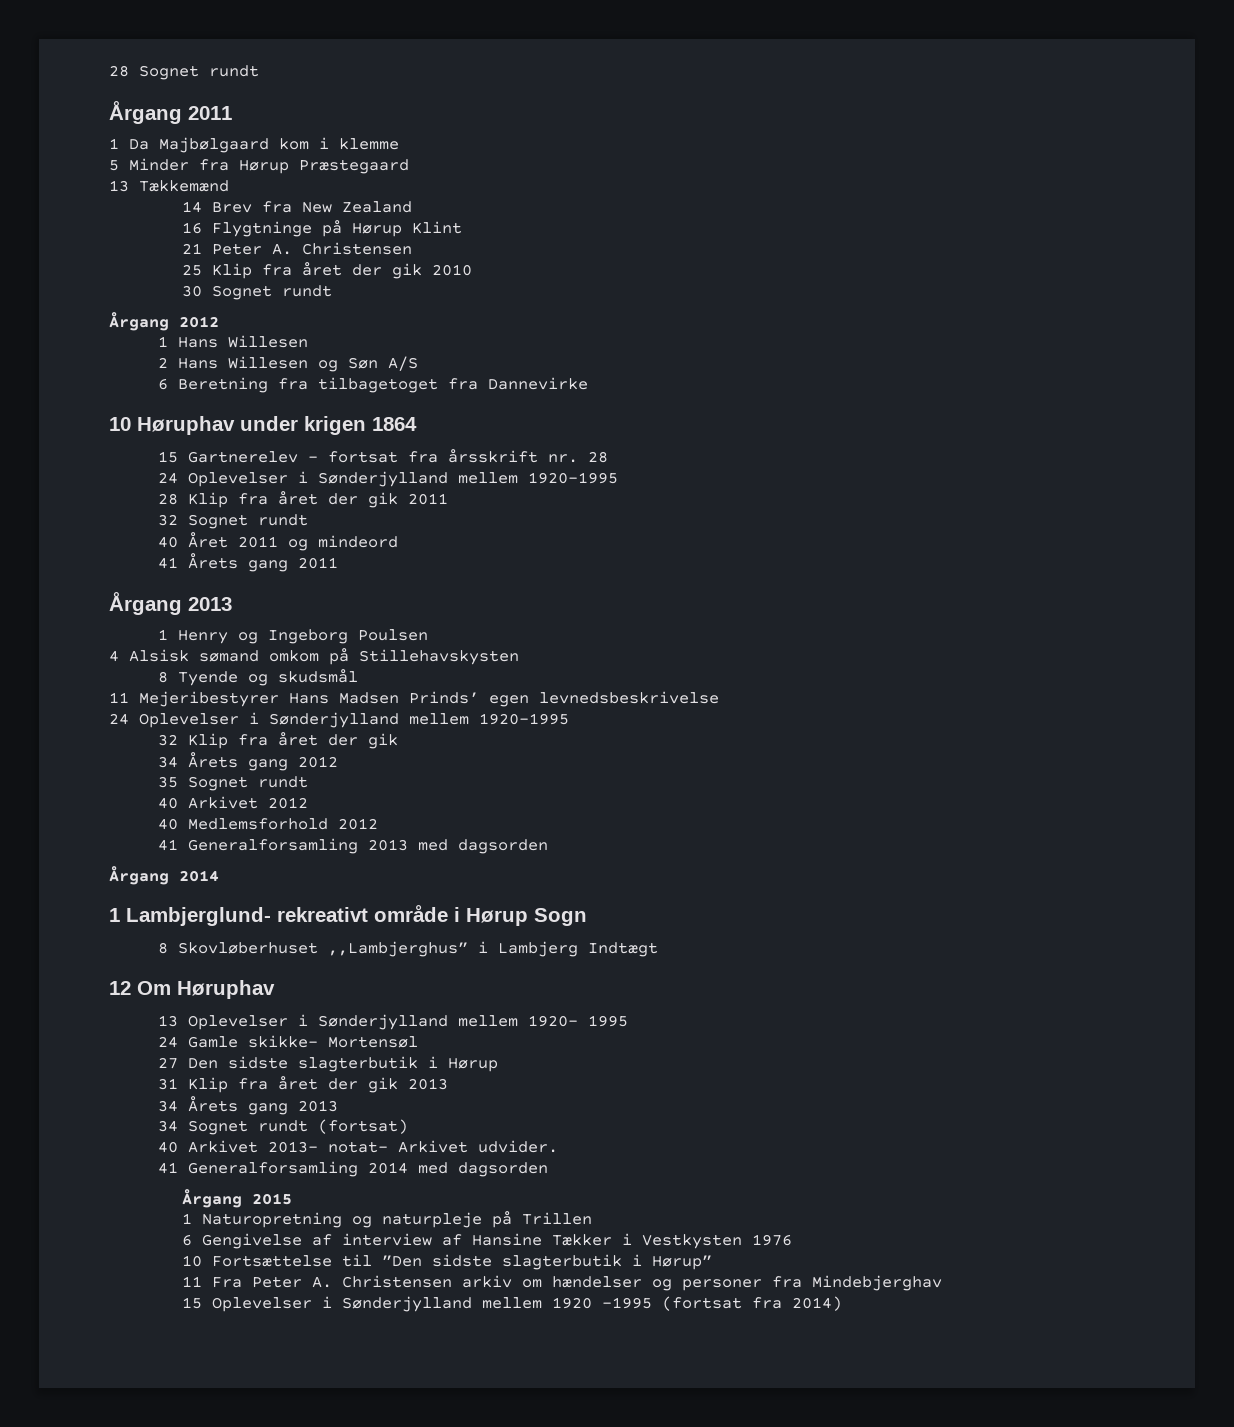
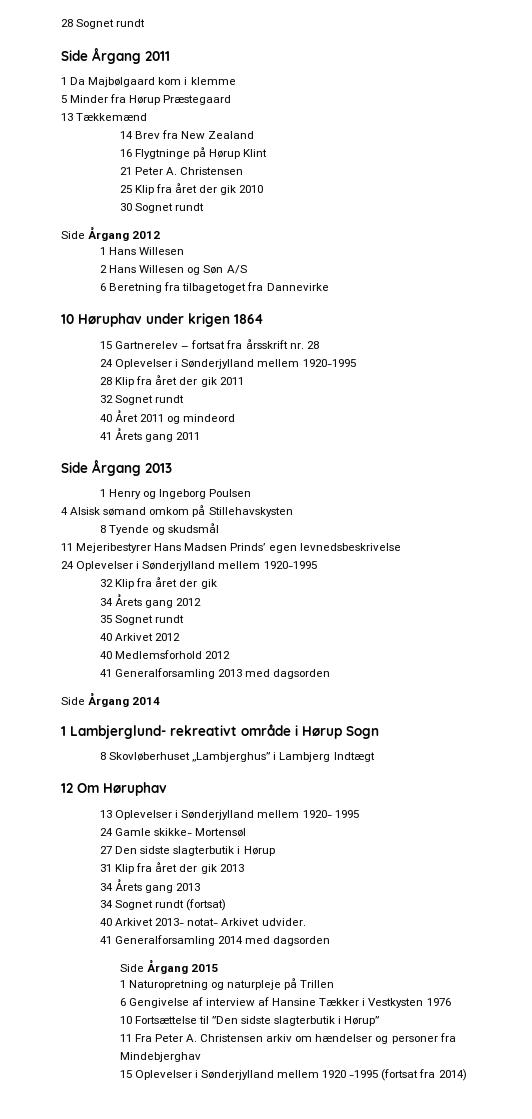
- Årgang 2011
+ Side Årgang 2011
- Årgang 2012
+ Side Årgang 2012
- Årgang 2013
+ Side Årgang 2013
- Årgang 2014
+ Side Årgang 2014
- Årgang 2015
+ Side Årgang 2015

